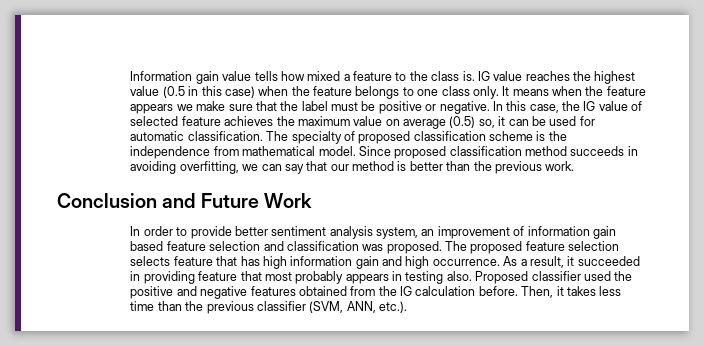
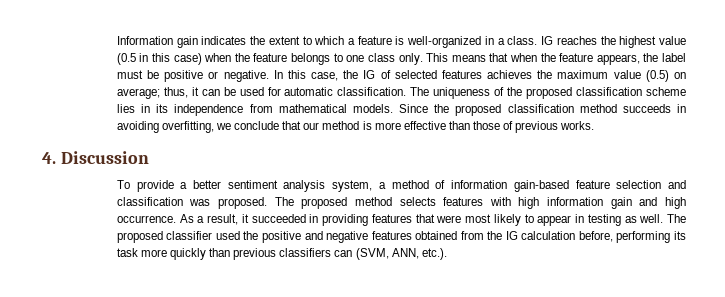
- Information gain value tells how mixed a feature to the class is. IG value reaches the highest value (0.5 in this case) when the feature belongs to one class only.
+ Information gain indicates the extent to which a feature is well-organized in a class. IG reaches the highest value (0.5 in this case) when the feature belongs to one class only.
- It means when the feature appears we make sure that the label must be positive or negative.
+ This means that when the feature appears, the label must be positive or negative.
- In this case, the IG value of selected feature achieves the maximum value on average (0.5) so, it can be used for automatic classification.
+ In this case, the IG of selected features achieves the maximum value (0.5) on average; thus, it can be used for automatic classification.
- The specialty of proposed classification scheme is the independence from mathematical model. Since proposed classification method succeeds in avoiding overfitting, we can say that our method is better than the previous work.
- Conclusion and Future Work
- In order to provide better sentiment analysis system, an improvement of information gain based feature selection and classification was proposed.
+ The uniqueness of the proposed classification scheme lies in its independence from mathematical models. Since the proposed classification method succeeds in avoiding overfitting, we conclude that our method is more effective than those of previous works.
+ 4. Discussion
+ To provide a better sentiment analysis system, a method of information gain-based feature selection and classification was proposed.
- The proposed feature selection selects feature that has high information gain and high occurrence.
+ The proposed method selects features with high information gain and high occurrence.
- As a result, it succeeded in providing feature that most probably appears in testing also. Proposed classifier used the positive and negative features obtained from the IG calculation before. Then, it takes less time than the previous classifier (SVM, ANN, etc.).
+ As a result, it succeeded in providing features that were most likely to appear in testing as well. The proposed classifier used the positive and negative features obtained from the IG calculation before, performing its task more quickly than previous classifiers can (SVM, ANN, etc.).

